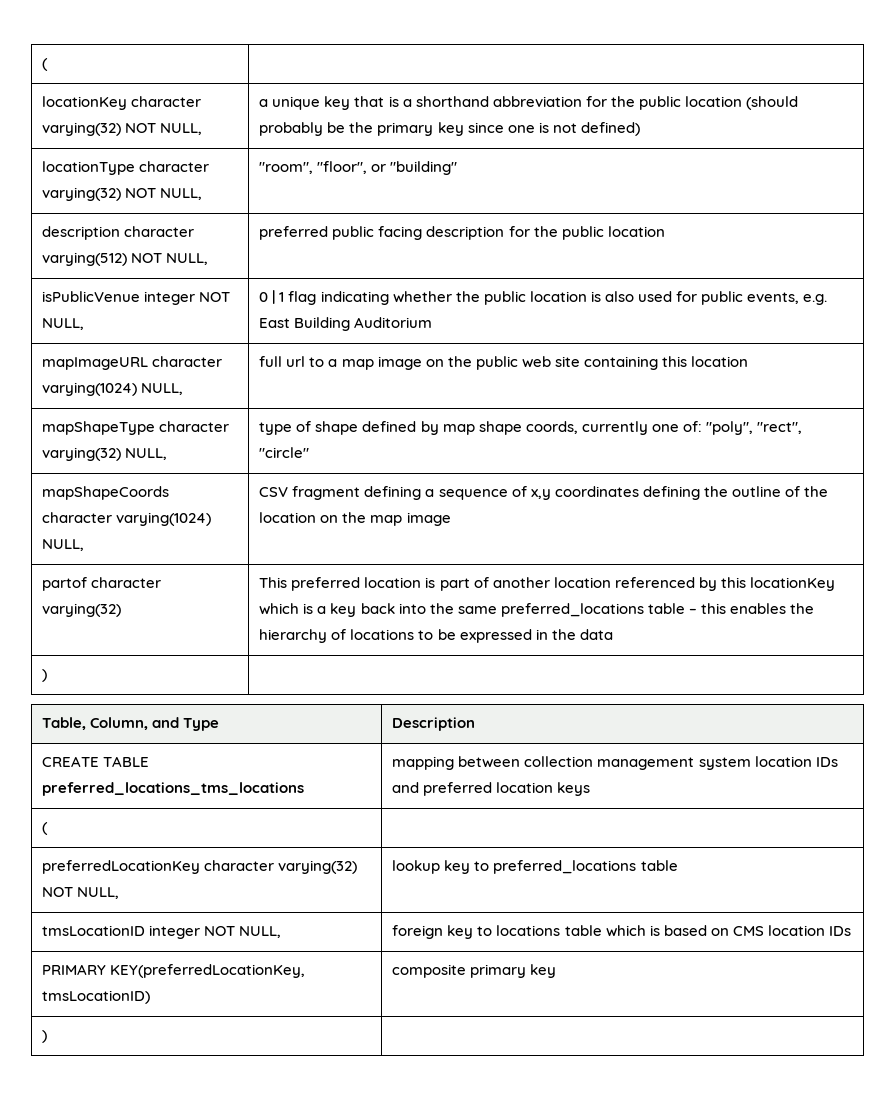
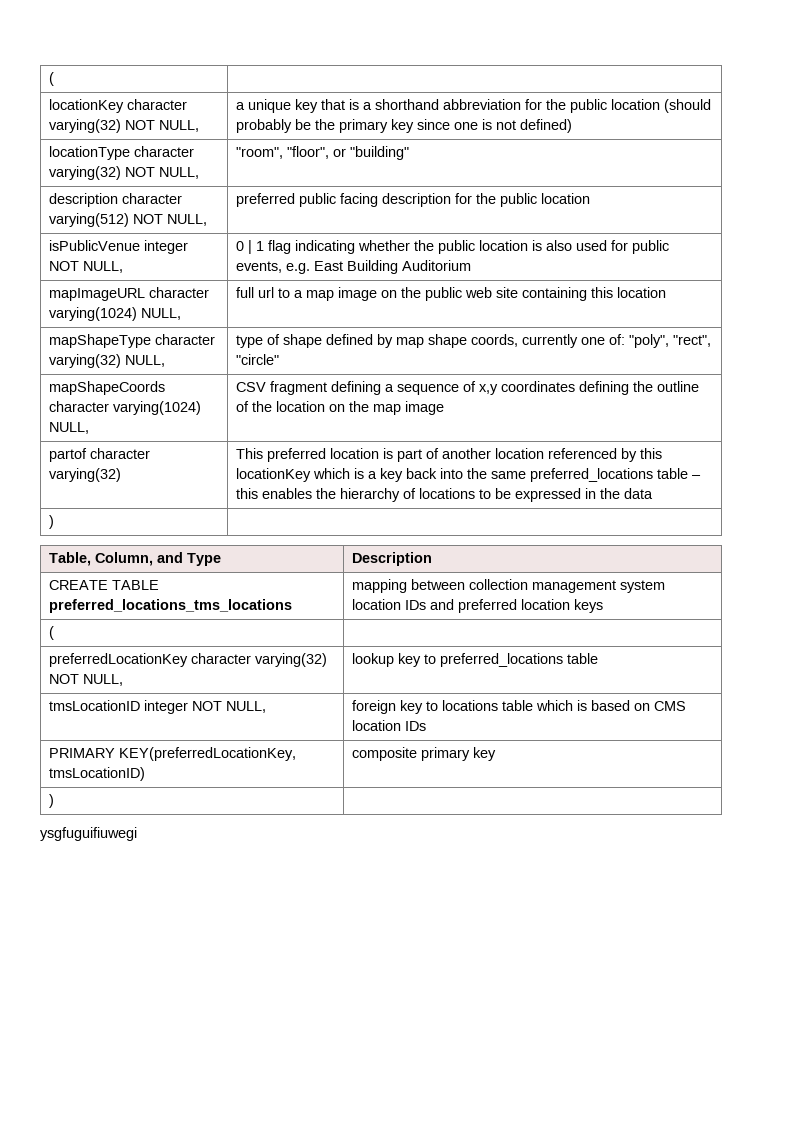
+ ysgfuguifiuwegi

